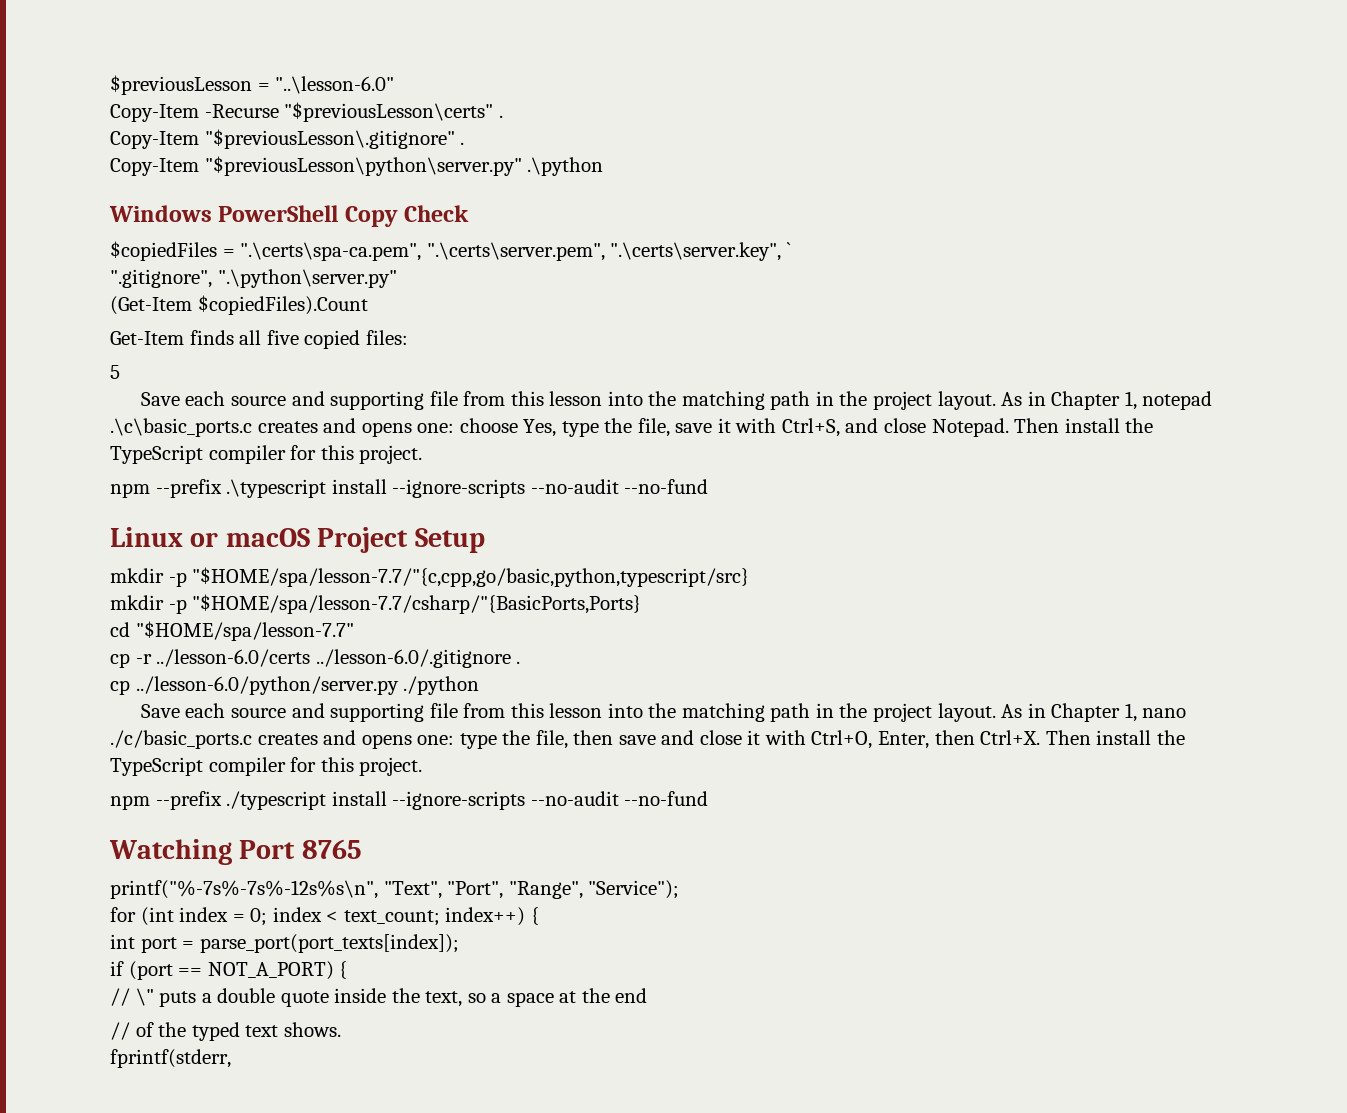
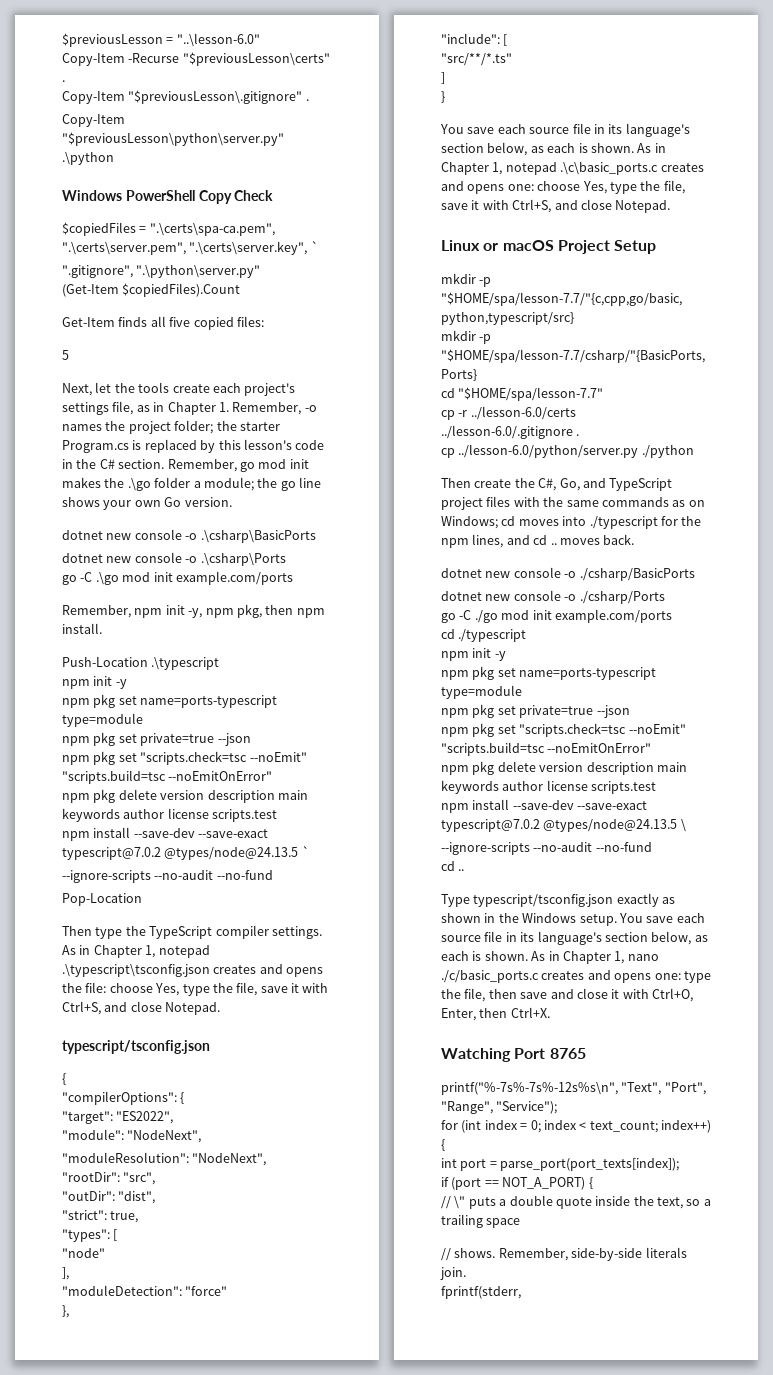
  5
- Save each source and supporting file from this lesson into the matching path in the project layout.
+ Next, let the tools create each project's settings file, as in Chapter 1. Remember, -o names the project folder; the starter Program.cs is replaced by this lesson's code in the C# section. Remember, go mod init makes the .\go folder a module; the go line shows your own Go version.
+ dotnet new console -o .\csharp\BasicPorts
+ dotnet new console -o .\csharp\Ports
+ go -C .\go mod init example.com/ports
+ Remember, npm init -y, npm pkg, then npm install.
+ Push-Location .\typescript
+ npm init -y
+ npm pkg set name=ports-typescript type=module
+ npm pkg set private=true --json
+ npm pkg set "scripts.check=tsc --noEmit" "scripts.build=tsc --noEmitOnError"
+ npm pkg delete version description main keywords author license scripts.test
+ npm install --save-dev --save-exact typescript@7.0.2 @types/node@24.13.5 `
+ --ignore-scripts --no-audit --no-fund
+ Pop-Location
+ Then type the TypeScript compiler settings. As in Chapter 1, notepad .\typescript\tsconfig.json creates and opens the file: choose Yes, type the file, save it with Ctrl+S, and close Notepad.
+ typescript/tsconfig.json
+ {
+ "compilerOptions": {
+ "target": "ES2022",
+ "module": "NodeNext",
+ "moduleResolution": "NodeNext",
+ "rootDir": "src",
+ "outDir": "dist",
+ "strict": true,
+ "types": [
+ "node"
+ ],
+ "moduleDetection": "force"
+ },
+ "include": [
+ "src/**/*.ts"
+ ]
+ }
+ You save each source file in its language's section below, as each is shown.
- As in Chapter 1, notepad .\c\basic_ports.c creates and opens one: choose Yes, type the file, save it with Ctrl+S, and close Notepad. Then install the TypeScript compiler for this project.
- npm --prefix .\typescript install --ignore-scripts --no-audit --no-fund
+ As in Chapter 1, notepad .\c\basic_ports.c creates and opens one: choose Yes, type the file, save it with Ctrl+S, and close Notepad.
  cp ../lesson-6.0/python/server.py ./python
- Save each source and supporting file from this lesson into the matching path in the project layout.
+ Then create the C#, Go, and TypeScript project files with the same commands as on Windows; cd moves into ./typescript for the npm lines, and cd .. moves back.
+ dotnet new console -o ./csharp/BasicPorts
+ dotnet new console -o ./csharp/Ports
+ go -C ./go mod init example.com/ports
+ cd ./typescript
+ npm init -y
+ npm pkg set name=ports-typescript type=module
+ npm pkg set private=true --json
+ npm pkg set "scripts.check=tsc --noEmit" "scripts.build=tsc --noEmitOnError"
+ npm pkg delete version description main keywords author license scripts.test
+ npm install --save-dev --save-exact typescript@7.0.2 @types/node@24.13.5 \
+ --ignore-scripts --no-audit --no-fund
+ cd ..
+ Type typescript/tsconfig.json exactly as shown in the Windows setup. You save each source file in its language's section below, as each is shown.
- As in Chapter 1, nano ./c/basic_ports.c creates and opens one: type the file, then save and close it with Ctrl+O, Enter, then Ctrl+X. Then install the TypeScript compiler for this project.
- npm --prefix ./typescript install --ignore-scripts --no-audit --no-fund
+ As in Chapter 1, nano ./c/basic_ports.c creates and opens one: type the file, then save and close it with Ctrl+O, Enter, then Ctrl+X.
- // \" puts a double quote inside the text, so a space at the end
- // of the typed text shows.
+ // \" puts a double quote inside the text, so a trailing space
+ // shows. Remember, side-by-side literals join.

